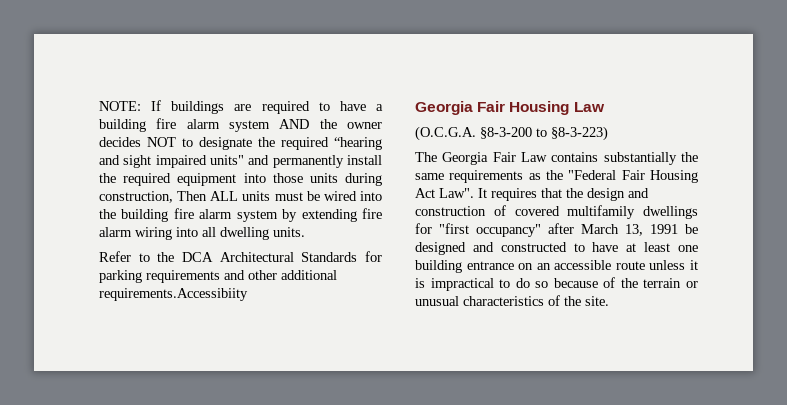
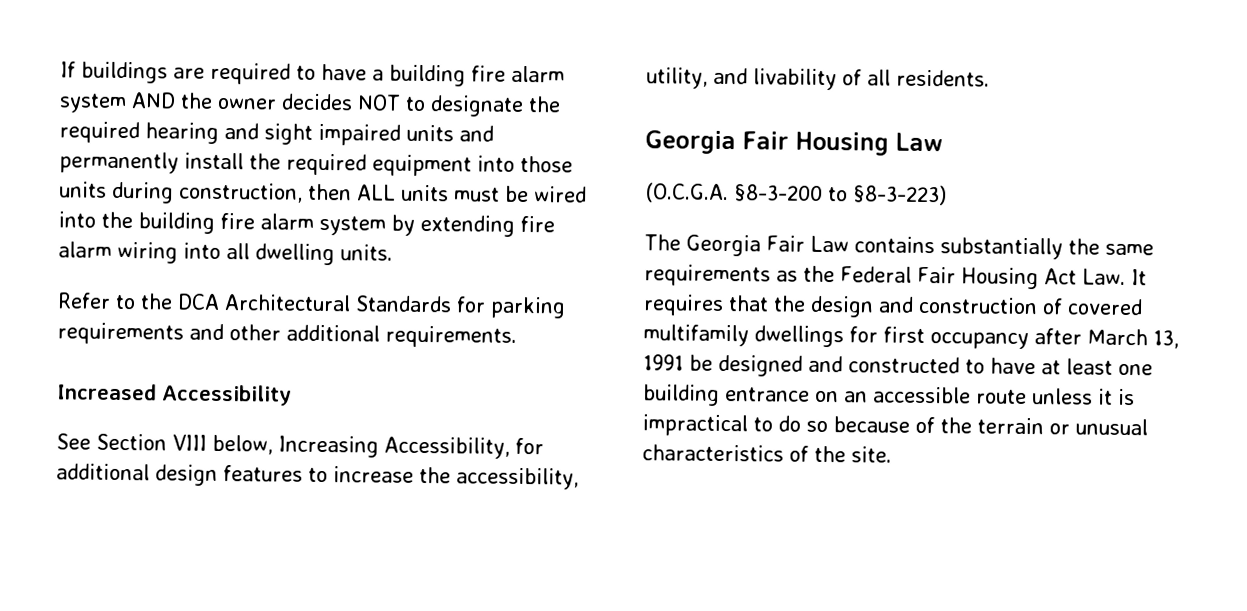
- NOTE: If buildings are required to have a building fire alarm system AND the owner decides NOT to designate the required “hearing and sight impaired units" and permanently install the required equipment into those units during construction, Then ALL units must be wired into the building fire alarm system by extending fire alarm wiring into all dwelling units.
+ If buildings are required to have a building fire alarm system AND the owner decides NOT to designate the required hearing and sight impaired units and permanently install the required equipment into those units during construction, then ALL units must be wired into the building fire alarm system by extending fire alarm wiring into all dwelling units.
- Refer to the DCA Architectural Standards for parking requirements and other additional requirements.Accessibiity
+ Refer to the DCA Architectural Standards for parking requirements and other additional requirements.
+ Increased Accessibility
+ See Section VIII below, Increasing Accessibility, for additional design features to increase the accessibility, utility, and livability of all residents.
- The Georgia Fair Law contains substantially the same requirements as the "Federal Fair Housing Act Law". It requires that the design and construction of covered multifamily dwellings for "first occupancy" after March 13, 1991 be designed and constructed to have at least one building entrance on an accessible route unless it is impractical to do so because of the terrain or unusual characteristics of the site.
+ The Georgia Fair Law contains substantially the same requirements as the Federal Fair Housing Act Law. It requires that the design and construction of covered multifamily dwellings for first occupancy after March 13, 1991 be designed and constructed to have at least one building entrance on an accessible route unless it is impractical to do so because of the terrain or unusual characteristics of the site.

